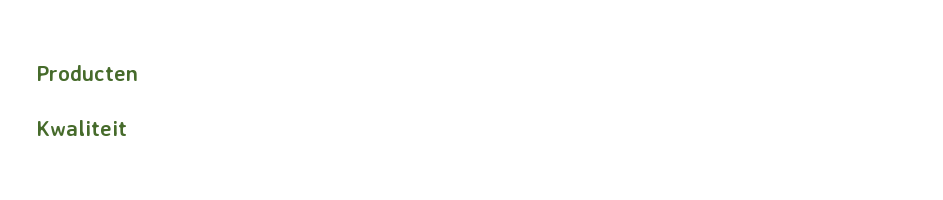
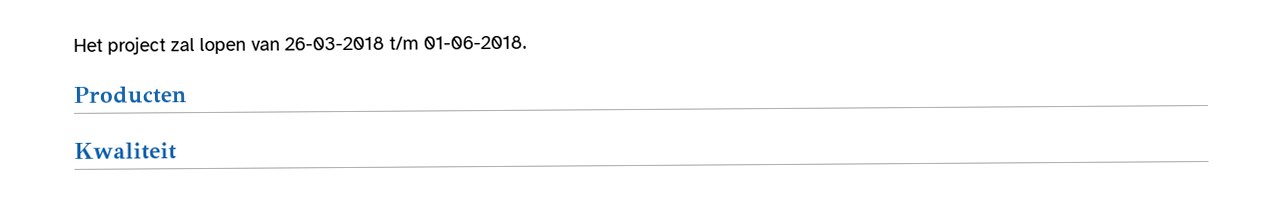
+ Het project zal lopen van 26-03-2018 t/m 01-06-2018.

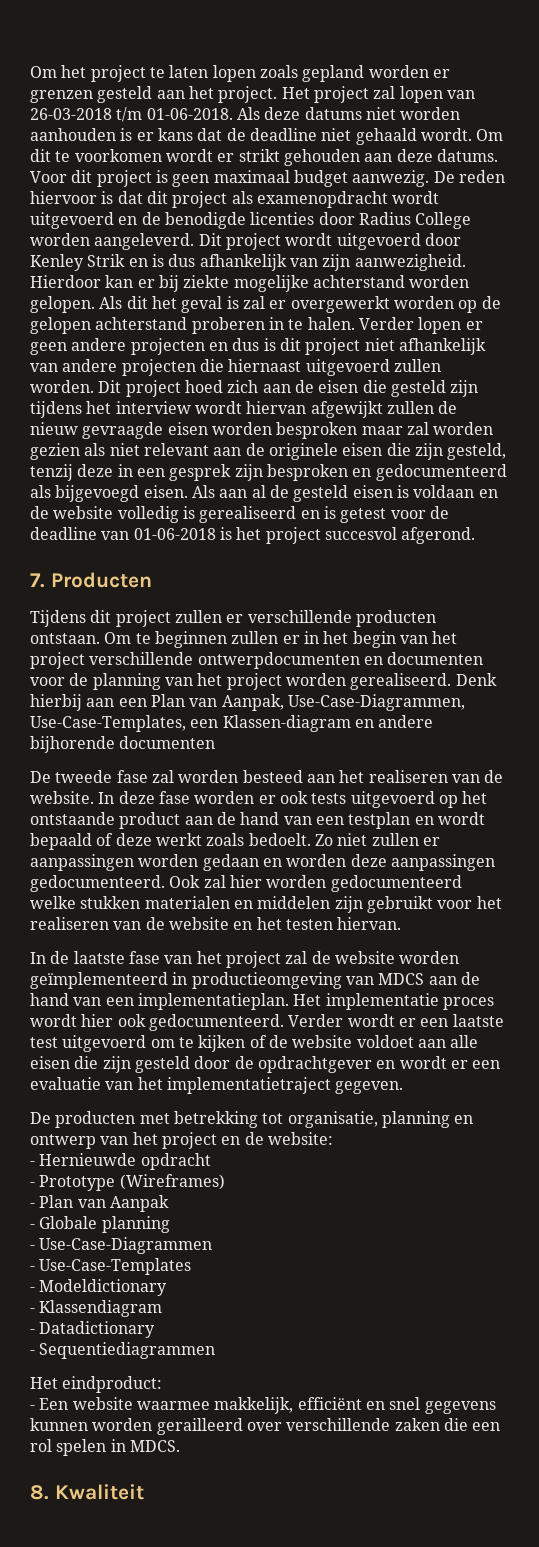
+ Om het project te laten lopen zoals gepland worden er grenzen gesteld aan het project.
- Het project zal lopen van 26-03-2018 t/m 01-06-2018.
- Producten
- Kwaliteit
+ Het project zal lopen van 26-03-2018 t/m 01-06-2018. Als deze datums niet worden aanhouden is er kans dat de deadline niet gehaald wordt. Om dit te voorkomen wordt er strikt gehouden aan deze datums. Voor dit project is geen maximaal budget aanwezig. De reden hiervoor is dat dit project als examenopdracht wordt uitgevoerd en de benodigde licenties door Radius College worden aangeleverd. Dit project wordt uitgevoerd door Kenley Strik en is dus afhankelijk van zijn aanwezigheid. Hierdoor kan er bij ziekte mogelijke achterstand worden gelopen. Als dit het geval is zal er overgewerkt worden op de gelopen achterstand proberen in te halen. Verder lopen er geen andere projecten en dus is dit project niet afhankelijk van andere projecten die hiernaast uitgevoerd zullen worden. Dit project hoed zich aan de eisen die gesteld zijn tijdens het interview wordt hiervan afgewijkt zullen de nieuw gevraagde eisen worden besproken maar zal worden gezien als niet relevant aan de originele eisen die zijn gesteld, tenzij deze in een gesprek zijn besproken en gedocumenteerd als bijgevoegd eisen. Als aan al de gesteld eisen is voldaan en de website volledig is gerealiseerd en is getest voor de deadline van 01-06-2018 is het project succesvol afgerond.
+ 7. Producten
+ Tijdens dit project zullen er verschillende producten ontstaan. Om te beginnen zullen er in het begin van het project verschillende ontwerpdocumenten en documenten voor de planning van het project worden gerealiseerd. Denk hierbij aan een Plan van Aanpak, Use-Case-Diagrammen, Use-Case-Templates, een Klassen-diagram en andere bijhorende documenten
+ De tweede fase zal worden besteed aan het realiseren van de website. In deze fase worden er ook tests uitgevoerd op het ontstaande product aan de hand van een testplan en wordt bepaald of deze werkt zoals bedoelt. Zo niet zullen er aanpassingen worden gedaan en worden deze aanpassingen gedocumenteerd. Ook zal hier worden gedocumenteerd welke stukken materialen en middelen zijn gebruikt voor het realiseren van de website en het testen hiervan.
+ In de laatste fase van het project zal de website worden geïmplementeerd in productieomgeving van MDCS aan de hand van een implementatieplan. Het implementatie proces wordt hier ook gedocumenteerd. Verder wordt er een laatste test uitgevoerd om te kijken of de website voldoet aan alle eisen die zijn gesteld door de opdrachtgever en wordt er een evaluatie van het implementatietraject gegeven.
+ De producten met betrekking tot organisatie, planning en ontwerp van het project en de website:
+ - Hernieuwde opdracht
+ - Prototype (Wireframes)
+ - Plan van Aanpak
+ - Globale planning
+ - Use-Case-Diagrammen
+ - Use-Case-Templates
+ - Modeldictionary
+ - Klassendiagram
+ - Datadictionary
+ - Sequentiediagrammen
+ Het eindproduct:
+ - Een website waarmee makkelijk, efficiënt en snel gegevens kunnen worden gerailleerd over verschillende zaken die een rol spelen in MDCS.
+ 8. Kwaliteit

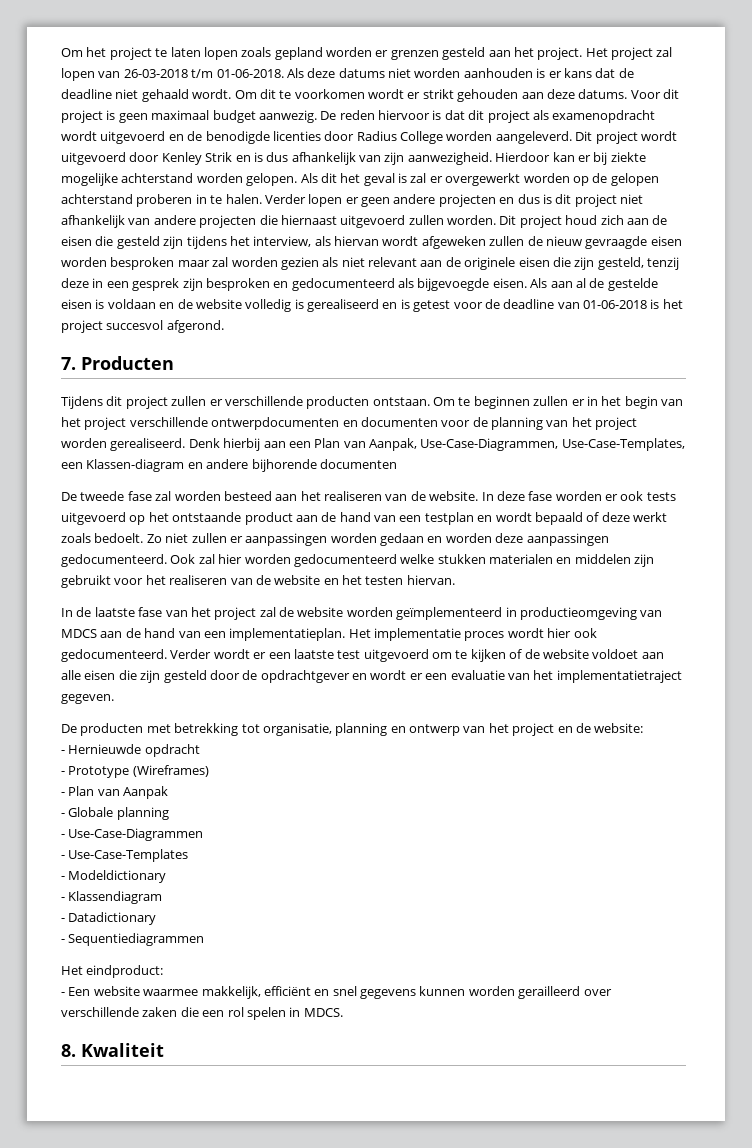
- Dit project hoed zich aan de eisen die gesteld zijn tijdens het interview wordt hiervan afgewijkt zullen de nieuw gevraagde eisen worden besproken maar zal worden gezien als niet relevant aan de originele eisen die zijn gesteld, tenzij deze in een gesprek zijn besproken en gedocumenteerd als bijgevoegd eisen.
+ Dit project houd zich aan de eisen die gesteld zijn tijdens het interview, als hiervan wordt afgeweken zullen de nieuw gevraagde eisen worden besproken maar zal worden gezien als niet relevant aan de originele eisen die zijn gesteld, tenzij deze in een gesprek zijn besproken en gedocumenteerd als bijgevoegde eisen.
- Als aan al de gesteld eisen is voldaan en de website volledig is gerealiseerd en is getest voor de deadline van 01-06-2018 is het project succesvol afgerond.
+ Als aan al de gestelde eisen is voldaan en de website volledig is gerealiseerd en is getest voor de deadline van 01-06-2018 is het project succesvol afgerond.

